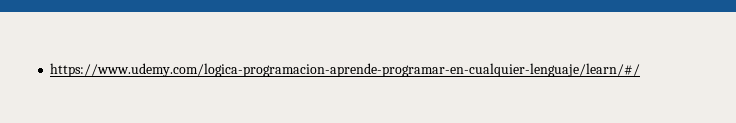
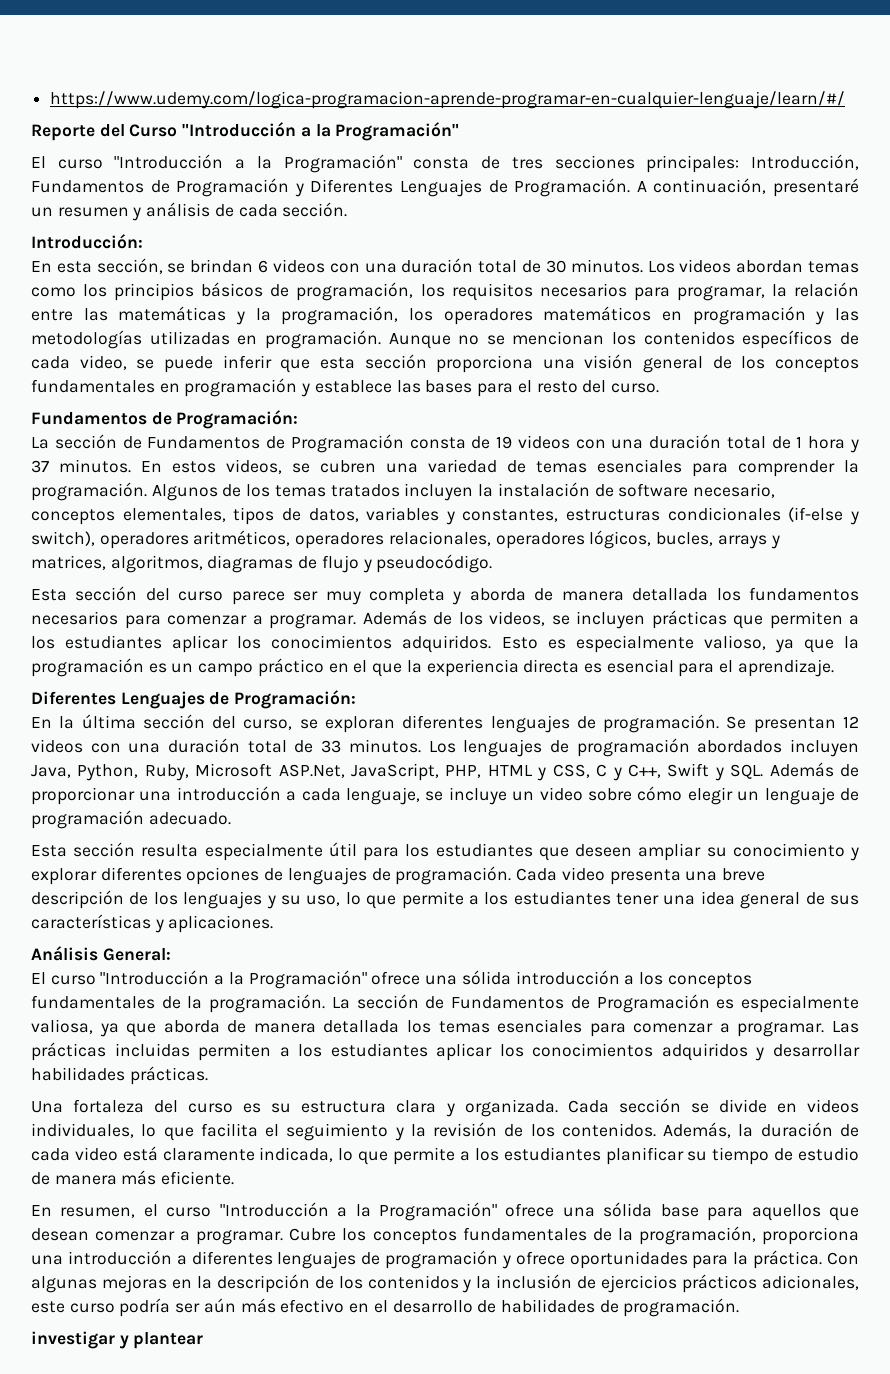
+ Reporte del Curso "Introducción a la Programación"
+ El curso "Introducción a la Programación" consta de tres secciones principales: Introducción, Fundamentos de Programación y Diferentes Lenguajes de Programación. A continuación, presentaré un resumen y análisis de cada sección.
+ Introducción:
+ En esta sección, se brindan 6 videos con una duración total de 30 minutos. Los videos abordan temas como los principios básicos de programación, los requisitos necesarios para programar, la relación entre las matemáticas y la programación, los operadores matemáticos en programación y las metodologías utilizadas en programación. Aunque no se mencionan los contenidos específicos de cada video, se puede inferir que esta sección proporciona una visión general de los conceptos fundamentales en programación y establece las bases para el resto del curso.
+ Fundamentos de Programación:
+ La sección de Fundamentos de Programación consta de 19 videos con una duración total de 1 hora y 37 minutos. En estos videos, se cubren una variedad de temas esenciales para comprender la programación. Algunos de los temas tratados incluyen la instalación de software necesario, conceptos elementales, tipos de datos, variables y constantes, estructuras condicionales (if-else y switch), operadores aritméticos, operadores relacionales, operadores lógicos, bucles, arrays y matrices, algoritmos, diagramas de flujo y pseudocódigo.
+ Esta sección del curso parece ser muy completa y aborda de manera detallada los fundamentos necesarios para comenzar a programar. Además de los videos, se incluyen prácticas que permiten a los estudiantes aplicar los conocimientos adquiridos. Esto es especialmente valioso, ya que la programación es un campo práctico en el que la experiencia directa es esencial para el aprendizaje.
+ Diferentes Lenguajes de Programación:
+ En la última sección del curso, se exploran diferentes lenguajes de programación. Se presentan 12 videos con una duración total de 33 minutos. Los lenguajes de programación abordados incluyen Java, Python, Ruby, Microsoft ASP.Net, JavaScript, PHP, HTML y CSS, C y C++, Swift y SQL. Además de proporcionar una introducción a cada lenguaje, se incluye un video sobre cómo elegir un lenguaje de programación adecuado.
+ Esta sección resulta especialmente útil para los estudiantes que deseen ampliar su conocimiento y explorar diferentes opciones de lenguajes de programación. Cada video presenta una breve descripción de los lenguajes y su uso, lo que permite a los estudiantes tener una idea general de sus características y aplicaciones.
+ Análisis General:
+ El curso "Introducción a la Programación" ofrece una sólida introducción a los conceptos fundamentales de la programación. La sección de Fundamentos de Programación es especialmente valiosa, ya que aborda de manera detallada los temas esenciales para comenzar a programar. Las prácticas incluidas permiten a los estudiantes aplicar los conocimientos adquiridos y desarrollar habilidades prácticas.
+ Una fortaleza del curso es su estructura clara y organizada. Cada sección se divide en videos individuales, lo que facilita el seguimiento y la revisión de los contenidos. Además, la duración de cada video está claramente indicada, lo que permite a los estudiantes planificar su tiempo de estudio de manera más eficiente.
+ En resumen, el curso "Introducción a la Programación" ofrece una sólida base para aquellos que desean comenzar a programar. Cubre los conceptos fundamentales de la programación, proporciona una introducción a diferentes lenguajes de programación y ofrece oportunidades para la práctica. Con algunas mejoras en la descripción de los contenidos y la inclusión de ejercicios prácticos adicionales, este curso podría ser aún más efectivo en el desarrollo de habilidades de programación.
+ investigar y plantear

